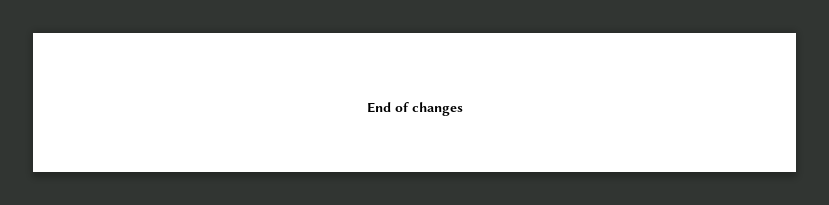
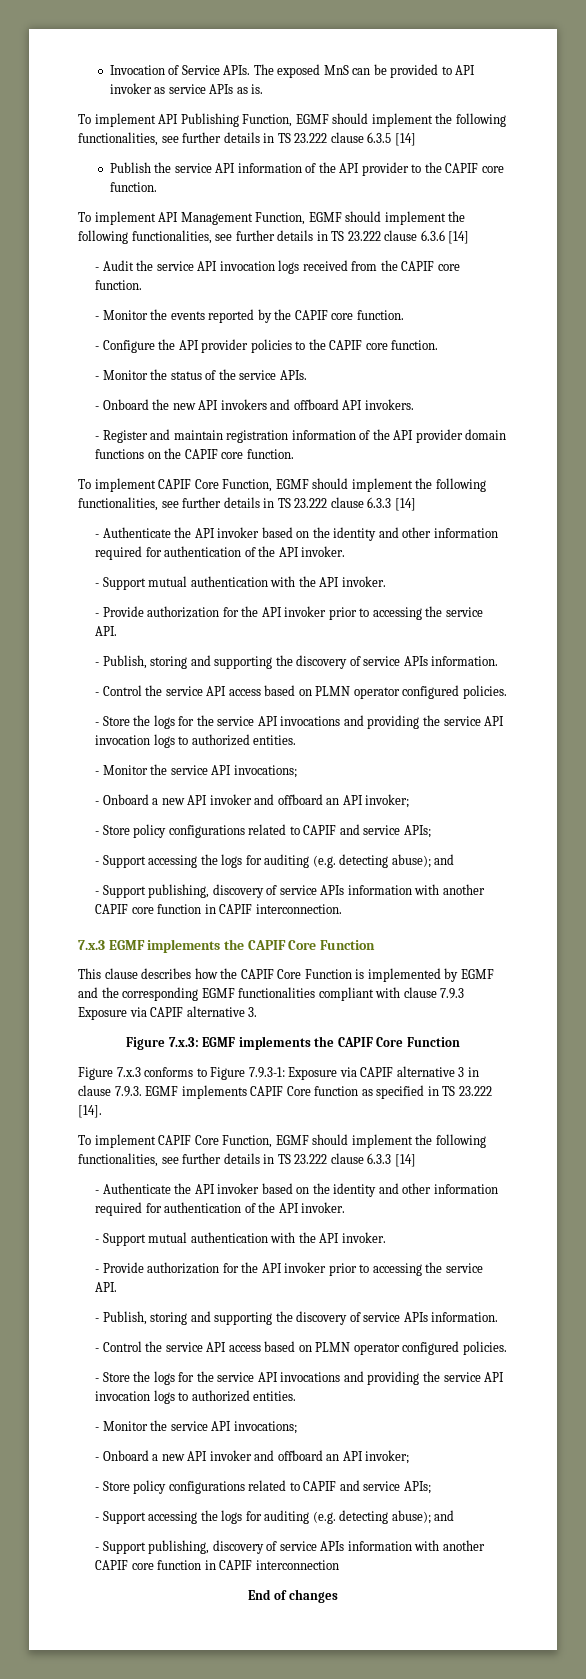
+ Invocation of Service APIs. The exposed MnS can be provided to API invoker as service APIs as is.
+ To implement API Publishing Function, EGMF should implement the following functionalities, see further details in TS 23.222 clause 6.3.5 [14]
+ Publish the service API information of the API provider to the CAPIF core function.
+ To implement API Management Function, EGMF should implement the following functionalities, see further details in TS 23.222 clause 6.3.6 [14]
+ - Audit the service API invocation logs received from the CAPIF core function.
+ - Monitor the events reported by the CAPIF core function.
+ - Configure the API provider policies to the CAPIF core function.
+ - Monitor the status of the service APIs.
+ - Onboard the new API invokers and offboard API invokers.
+ - Register and maintain registration information of the API provider domain functions on the CAPIF core function.
+ To implement CAPIF Core Function, EGMF should implement the following functionalities, see further details in TS 23.222 clause 6.3.3 [14]
+ - Authenticate the API invoker based on the identity and other information required for authentication of the API invoker.
+ - Support mutual authentication with the API invoker.
+ - Provide authorization for the API invoker prior to accessing the service API.
+ - Publish, storing and supporting the discovery of service APIs information.
+ - Control the service API access based on PLMN operator configured policies.
+ - Store the logs for the service API invocations and providing the service API invocation logs to authorized entities.
+ - Monitor the service API invocations;
+ - Onboard a new API invoker and offboard an API invoker;
+ - Store policy configurations related to CAPIF and service APIs;
+ - Support accessing the logs for auditing (e.g. detecting abuse); and
+ - Support publishing, discovery of service APIs information with another CAPIF core function in CAPIF interconnection.
+ 7.x.3 EGMF implements the CAPIF Core Function
+ This clause describes how the CAPIF Core Function is implemented by EGMF and the corresponding EGMF functionalities compliant with clause 7.9.3 Exposure via CAPIF alternative 3.
+ Figure 7.x.3: EGMF implements the CAPIF Core Function
+ Figure 7.x.3 conforms to Figure 7.9.3-1: Exposure via CAPIF alternative 3 in clause 7.9.3. EGMF implements CAPIF Core function as specified in TS 23.222 [14].
+ To implement CAPIF Core Function, EGMF should implement the following functionalities, see further details in TS 23.222 clause 6.3.3 [14]
+ - Authenticate the API invoker based on the identity and other information required for authentication of the API invoker.
+ - Support mutual authentication with the API invoker.
+ - Provide authorization for the API invoker prior to accessing the service API.
+ - Publish, storing and supporting the discovery of service APIs information.
+ - Control the service API access based on PLMN operator configured policies.
+ - Store the logs for the service API invocations and providing the service API invocation logs to authorized entities.
+ - Monitor the service API invocations;
+ - Onboard a new API invoker and offboard an API invoker;
+ - Store policy configurations related to CAPIF and service APIs;
+ - Support accessing the logs for auditing (e.g. detecting abuse); and
+ - Support publishing, discovery of service APIs information with another CAPIF core function in CAPIF interconnection

